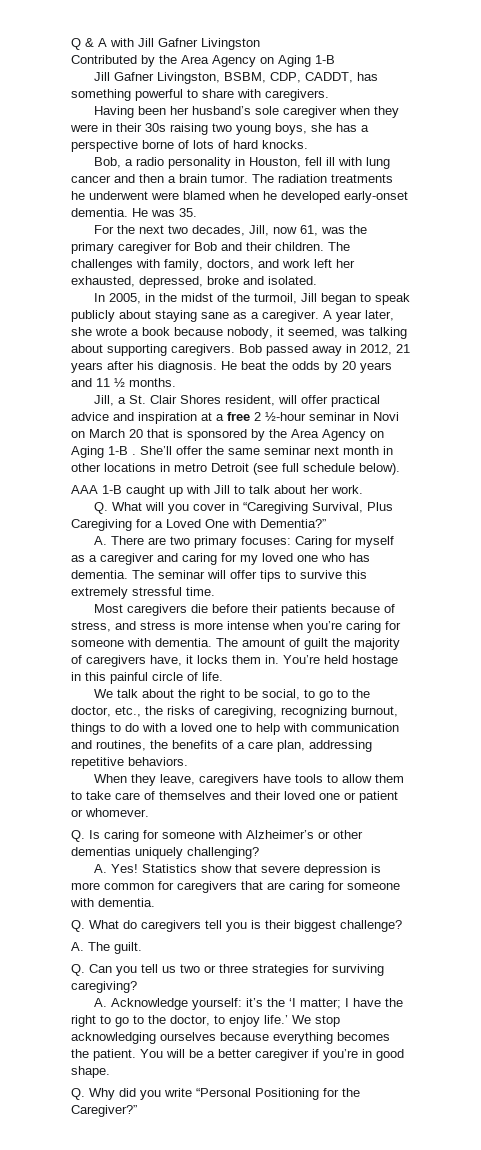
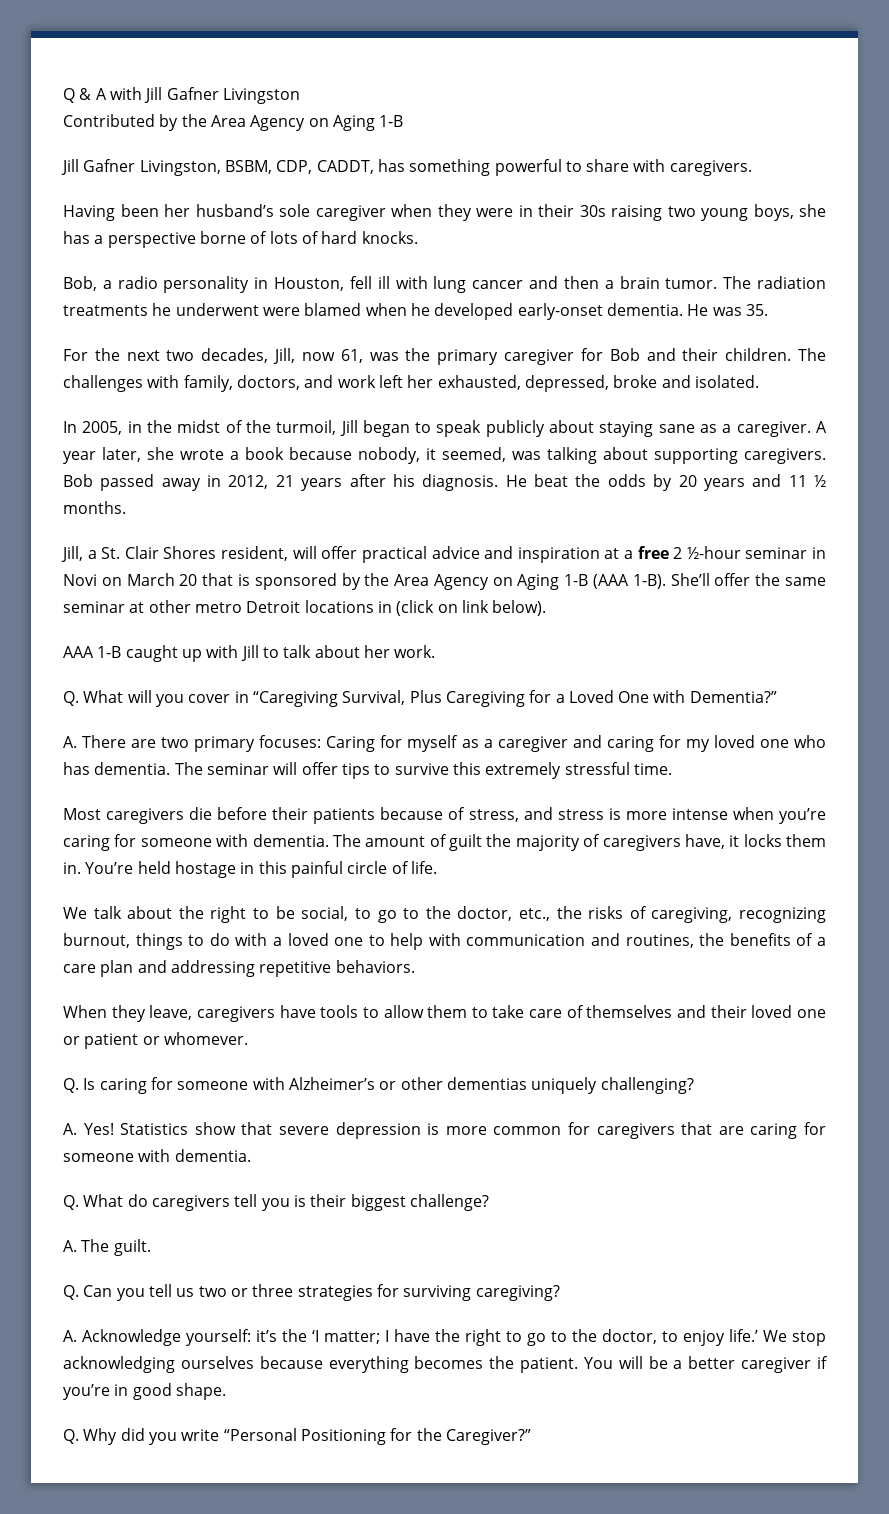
- Jill, a St. Clair Shores resident, will offer practical advice and inspiration at a free 2 ½-hour seminar in Novi on March 20 that is sponsored by the Area Agency on Aging 1-B .
+ Jill, a St. Clair Shores resident, will offer practical advice and inspiration at a free 2 ½-hour seminar in Novi on March 20 that is sponsored by the Area Agency on Aging 1-B (AAA 1-B).
- She’ll offer the same seminar next month in other locations in metro Detroit (see full schedule below).
+ She’ll offer the same seminar at other metro Detroit locations in (click on link below).
- We talk about the right to be social, to go to the doctor, etc., the risks of caregiving, recognizing burnout, things to do with a loved one to help with communication and routines, the benefits of a care plan, addressing repetitive behaviors.
+ We talk about the right to be social, to go to the doctor, etc., the risks of caregiving, recognizing burnout, things to do with a loved one to help with communication and routines, the benefits of a care plan and addressing repetitive behaviors.

